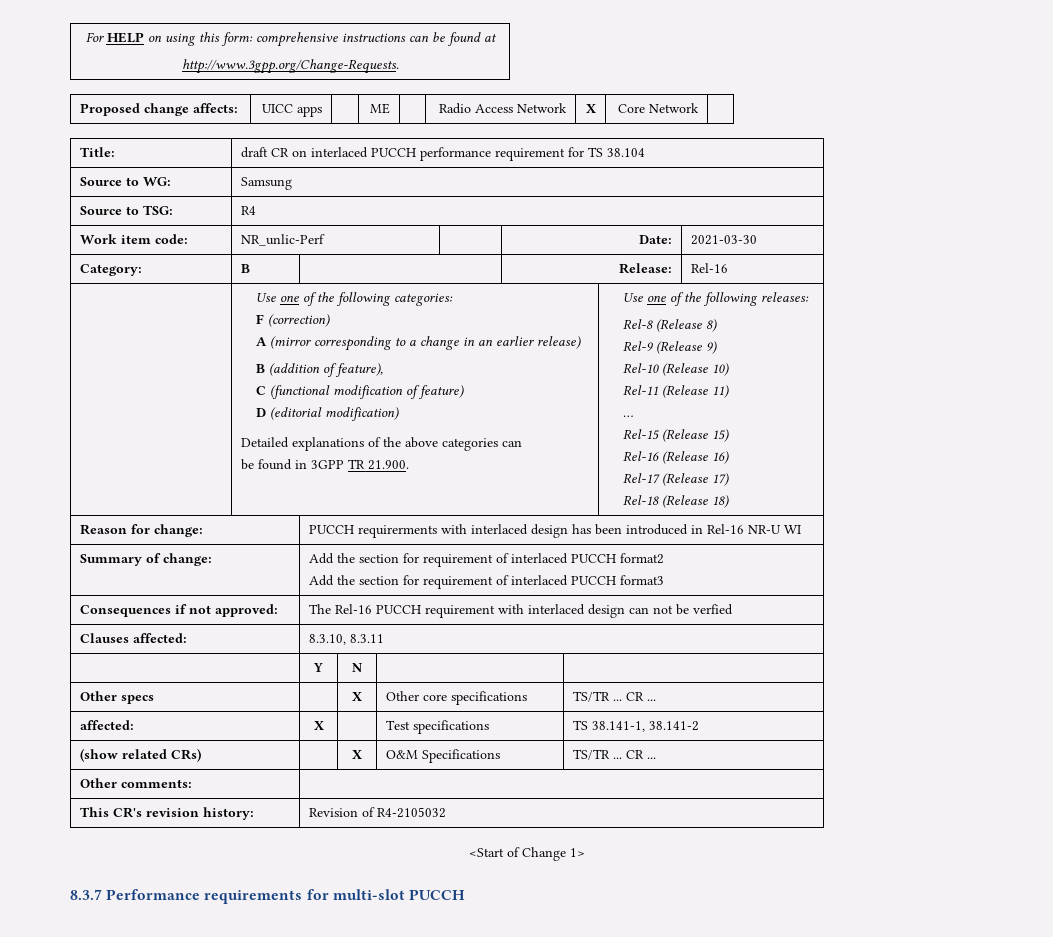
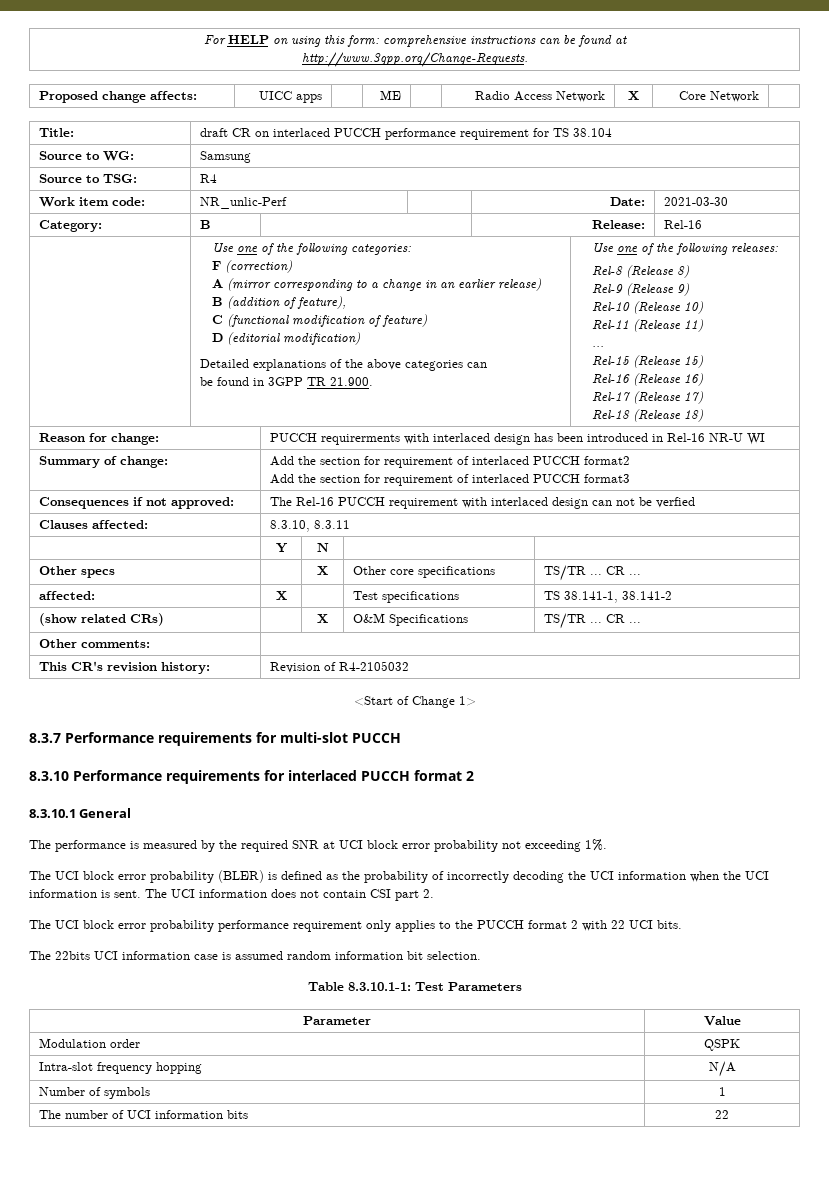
+ 8.3.10 Performance requirements for interlaced PUCCH format 2
+ 8.3.10.1 General
+ The performance is measured by the required SNR at UCI block error probability not exceeding 1%.
+ The UCI block error probability (BLER) is defined as the probability of incorrectly decoding the UCI information when the UCI information is sent. The UCI information does not contain CSI part 2.
+ The UCI block error probability performance requirement only applies to the PUCCH format 2 with 22 UCI bits.
+ The 22bits UCI information case is assumed random information bit selection.
+ Table 8.3.10.1-1: Test Parameters
+ Parameter | Value
+ Modulation order | QSPK
+ Intra-slot frequency hopping | N/A
+ Number of symbols | 1
+ The number of UCI information bits | 22

